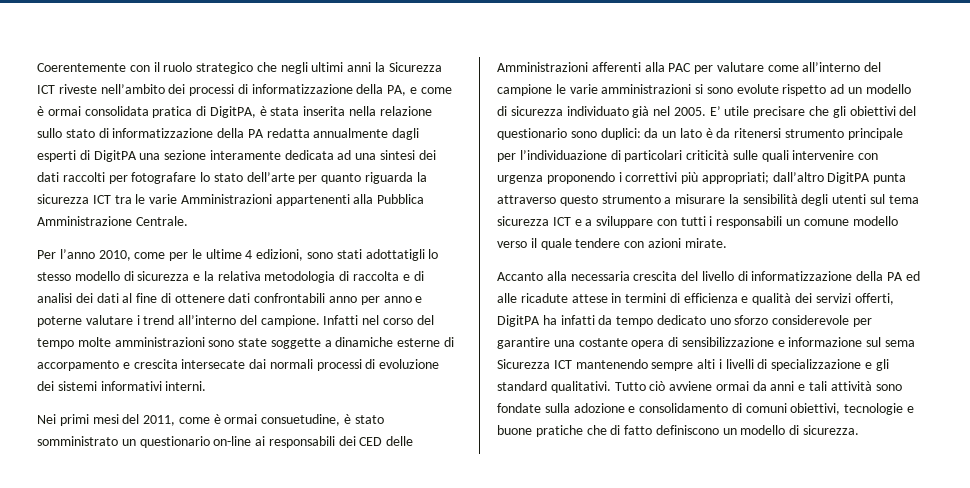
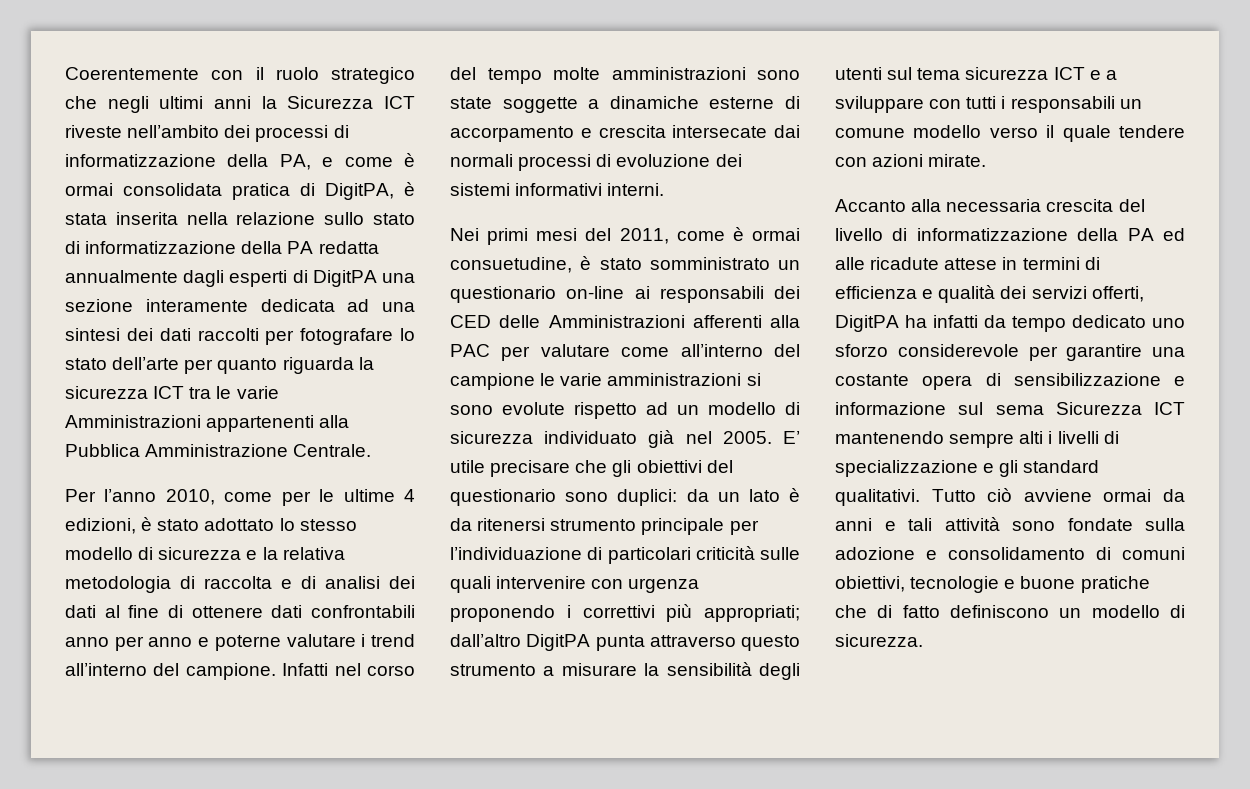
- Per l’anno 2010, come per le ultime 4 edizioni, sono stati adottatigli lo stesso modello di sicurezza e la relativa metodologia di raccolta e di analisi dei dati al fine di ottenere dati confrontabili anno per anno e poterne valutare i trend all’interno del campione.
+ Per l’anno 2010, come per le ultime 4 edizioni, è stato adottato lo stesso modello di sicurezza e la relativa metodologia di raccolta e di analisi dei dati al fine di ottenere dati confrontabili anno per anno e poterne valutare i trend all’interno del campione.

